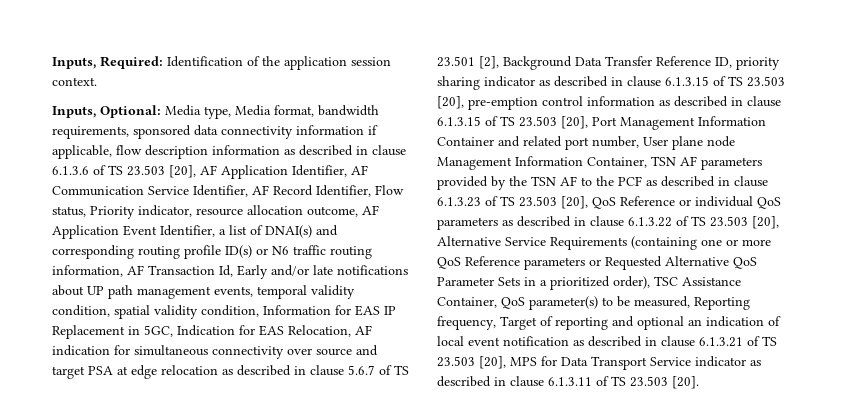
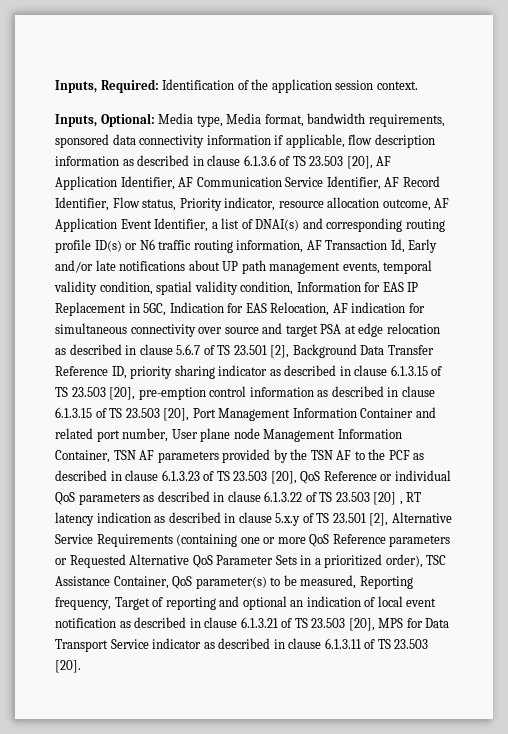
- Media type, Media format, bandwidth requirements, sponsored data connectivity information if applicable, flow description information as described in clause 6.1.3.6 of TS 23.503 [20], AF Application Identifier, AF Communication Service Identifier, AF Record Identifier, Flow status, Priority indicator, resource allocation outcome, AF Application Event Identifier, a list of DNAI(s) and corresponding routing profile ID(s) or N6 traffic routing information, AF Transaction Id, Early and/or late notifications about UP path management events, temporal validity condition, spatial validity condition, Information for EAS IP Replacement in 5GC, Indication for EAS Relocation, AF indication for simultaneous connectivity over source and target PSA at edge relocation as described in clause 5.6.7 of TS 23.501 [2], Background Data Transfer Reference ID, priority sharing indicator as described in clause 6.1.3.15 of TS 23.503 [20], pre-emption control information as described in clause 6.1.3.15 of TS 23.503 [20], Port Management Information Container and related port number, User plane node Management Information Container, TSN AF parameters provided by the TSN AF to the PCF as described in clause 6.1.3.23 of TS 23.503 [20], QoS Reference or individual QoS parameters as described in clause 6.1.3.22 of TS 23.503 [20], Alternative Service Requirements (containing one or more QoS Reference parameters or Requested Alternative QoS Parameter Sets in a prioritized order), TSC Assistance Container, QoS parameter(s) to be measured, Reporting frequency, Target of reporting and optional an indication of local event notification as described in clause 6.1.3.21 of TS 23.503 [20], MPS for Data Transport Service indicator as described in clause 6.1.3.11 of TS 23.503 [20].
+ Media type, Media format, bandwidth requirements, sponsored data connectivity information if applicable, flow description information as described in clause 6.1.3.6 of TS 23.503 [20], AF Application Identifier, AF Communication Service Identifier, AF Record Identifier, Flow status, Priority indicator, resource allocation outcome, AF Application Event Identifier, a list of DNAI(s) and corresponding routing profile ID(s) or N6 traffic routing information, AF Transaction Id, Early and/or late notifications about UP path management events, temporal validity condition, spatial validity condition, Information for EAS IP Replacement in 5GC, Indication for EAS Relocation, AF indication for simultaneous connectivity over source and target PSA at edge relocation as described in clause 5.6.7 of TS 23.501 [2], Background Data Transfer Reference ID, priority sharing indicator as described in clause 6.1.3.15 of TS 23.503 [20], pre-emption control information as described in clause 6.1.3.15 of TS 23.503 [20], Port Management Information Container and related port number, User plane node Management Information Container, TSN AF parameters provided by the TSN AF to the PCF as described in clause 6.1.3.23 of TS 23.503 [20], QoS Reference or individual QoS parameters as described in clause 6.1.3.22 of TS 23.503 [20] , RT latency indication as described in clause 5.x.y of TS 23.501 [2], Alternative Service Requirements (containing one or more QoS Reference parameters or Requested Alternative QoS Parameter Sets in a prioritized order), TSC Assistance Container, QoS parameter(s) to be measured, Reporting frequency, Target of reporting and optional an indication of local event notification as described in clause 6.1.3.21 of TS 23.503 [20], MPS for Data Transport Service indicator as described in clause 6.1.3.11 of TS 23.503 [20].

